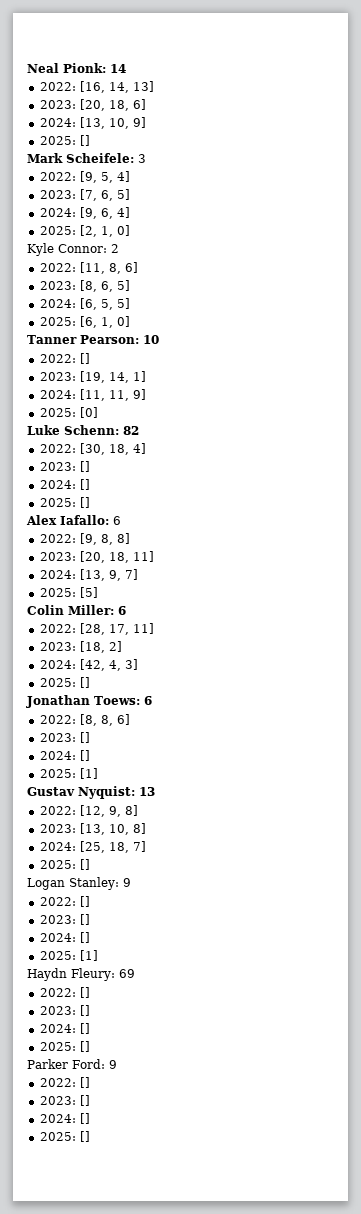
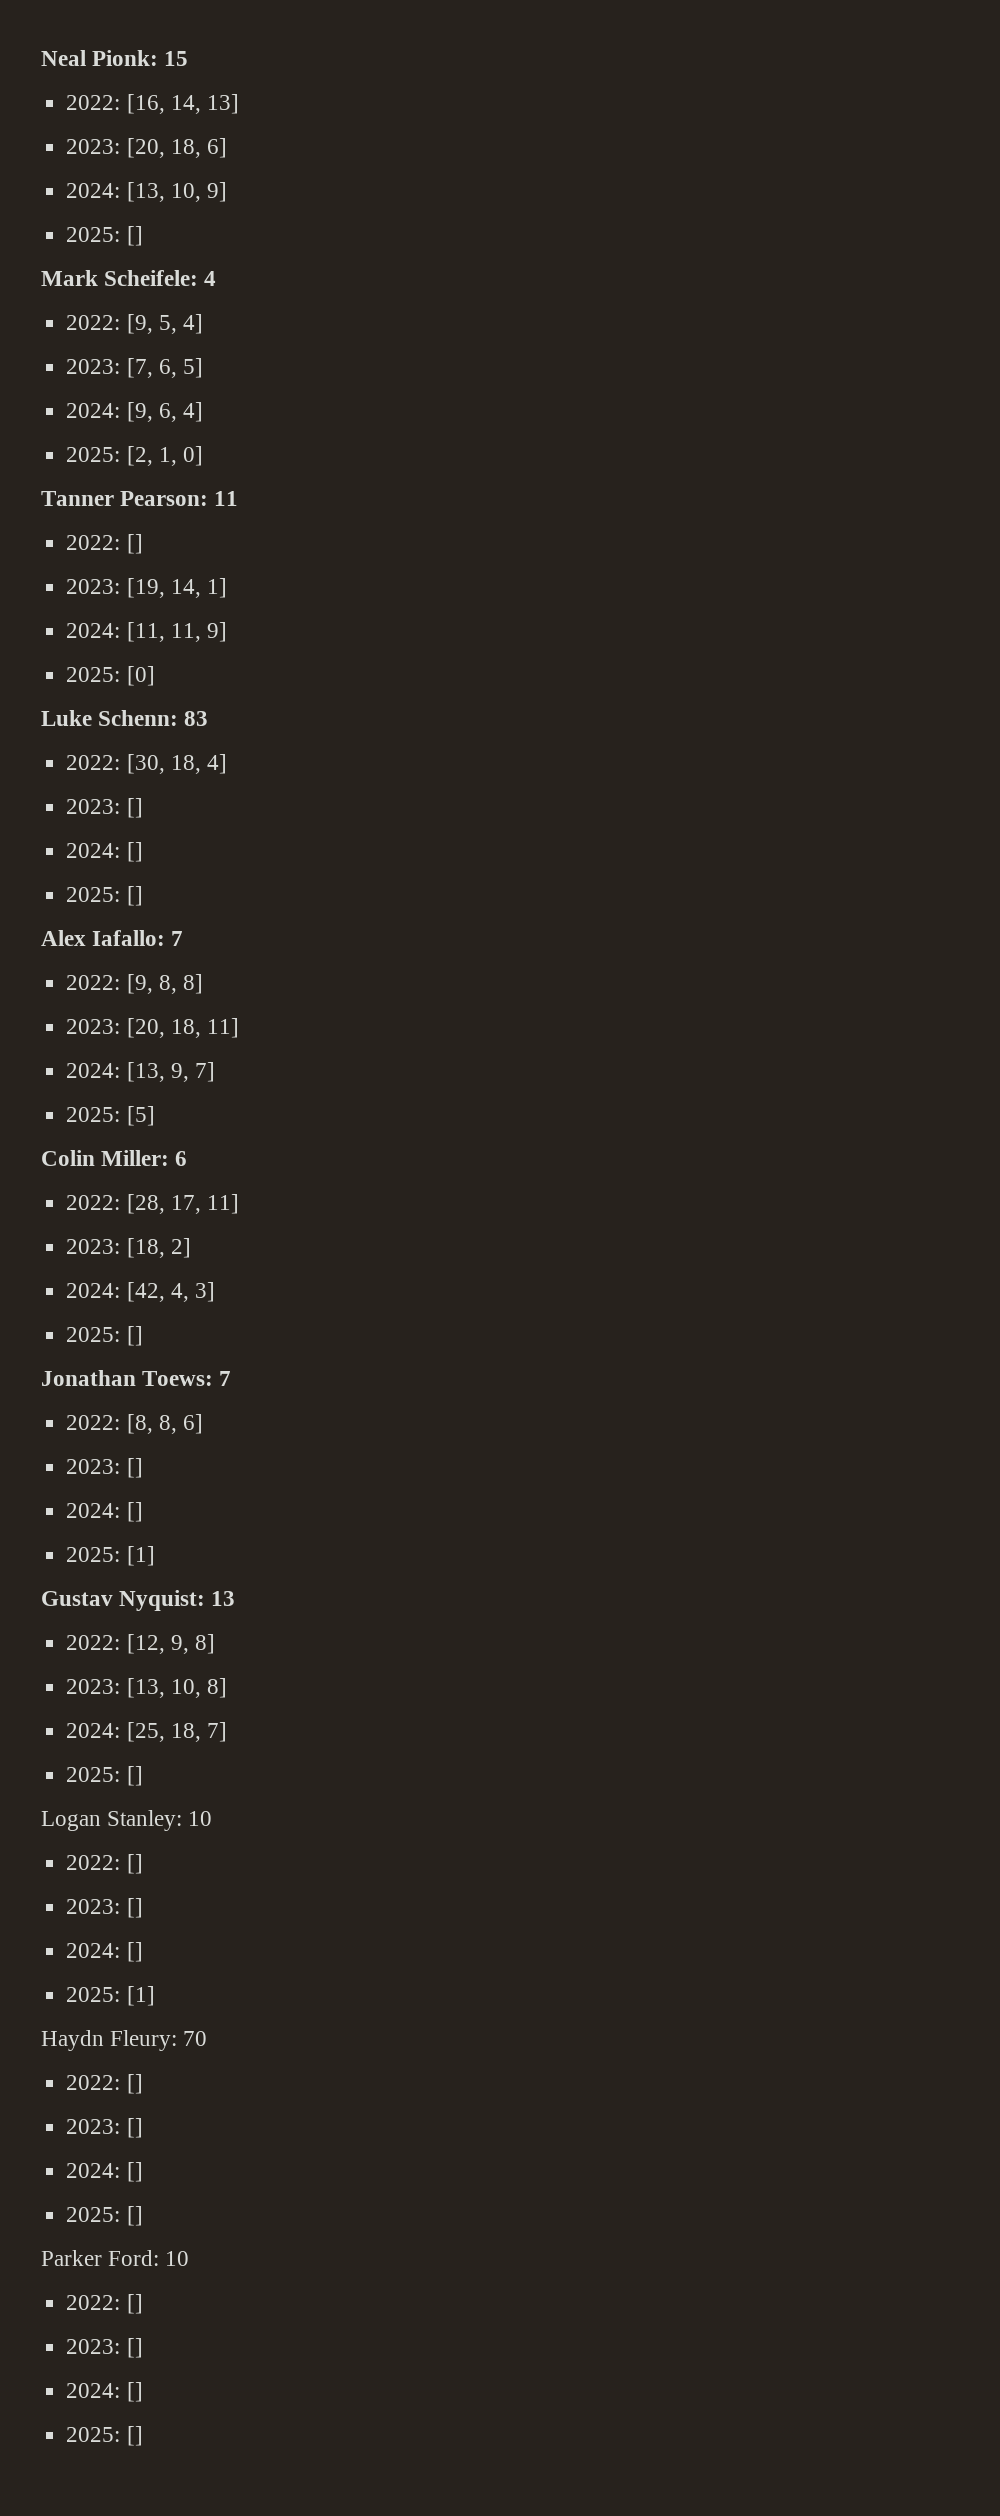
- Neal Pionk: 14
+ Neal Pionk: 15
- Mark Scheifele: 3
+ Mark Scheifele: 4
- Kyle Connor: 2
- 2022: [11, 8, 6]
- 2023: [8, 6, 5]
- 2024: [6, 5, 5]
- 2025: [6, 1, 0]
- Tanner Pearson: 10
+ Tanner Pearson: 11
- Luke Schenn: 82
+ Luke Schenn: 83
- Alex Iafallo: 6
+ Alex Iafallo: 7
- Jonathan Toews: 6
+ Jonathan Toews: 7
- Logan Stanley: 9
+ Logan Stanley: 10
- Haydn Fleury: 69
+ Haydn Fleury: 70
- Parker Ford: 9
+ Parker Ford: 10

